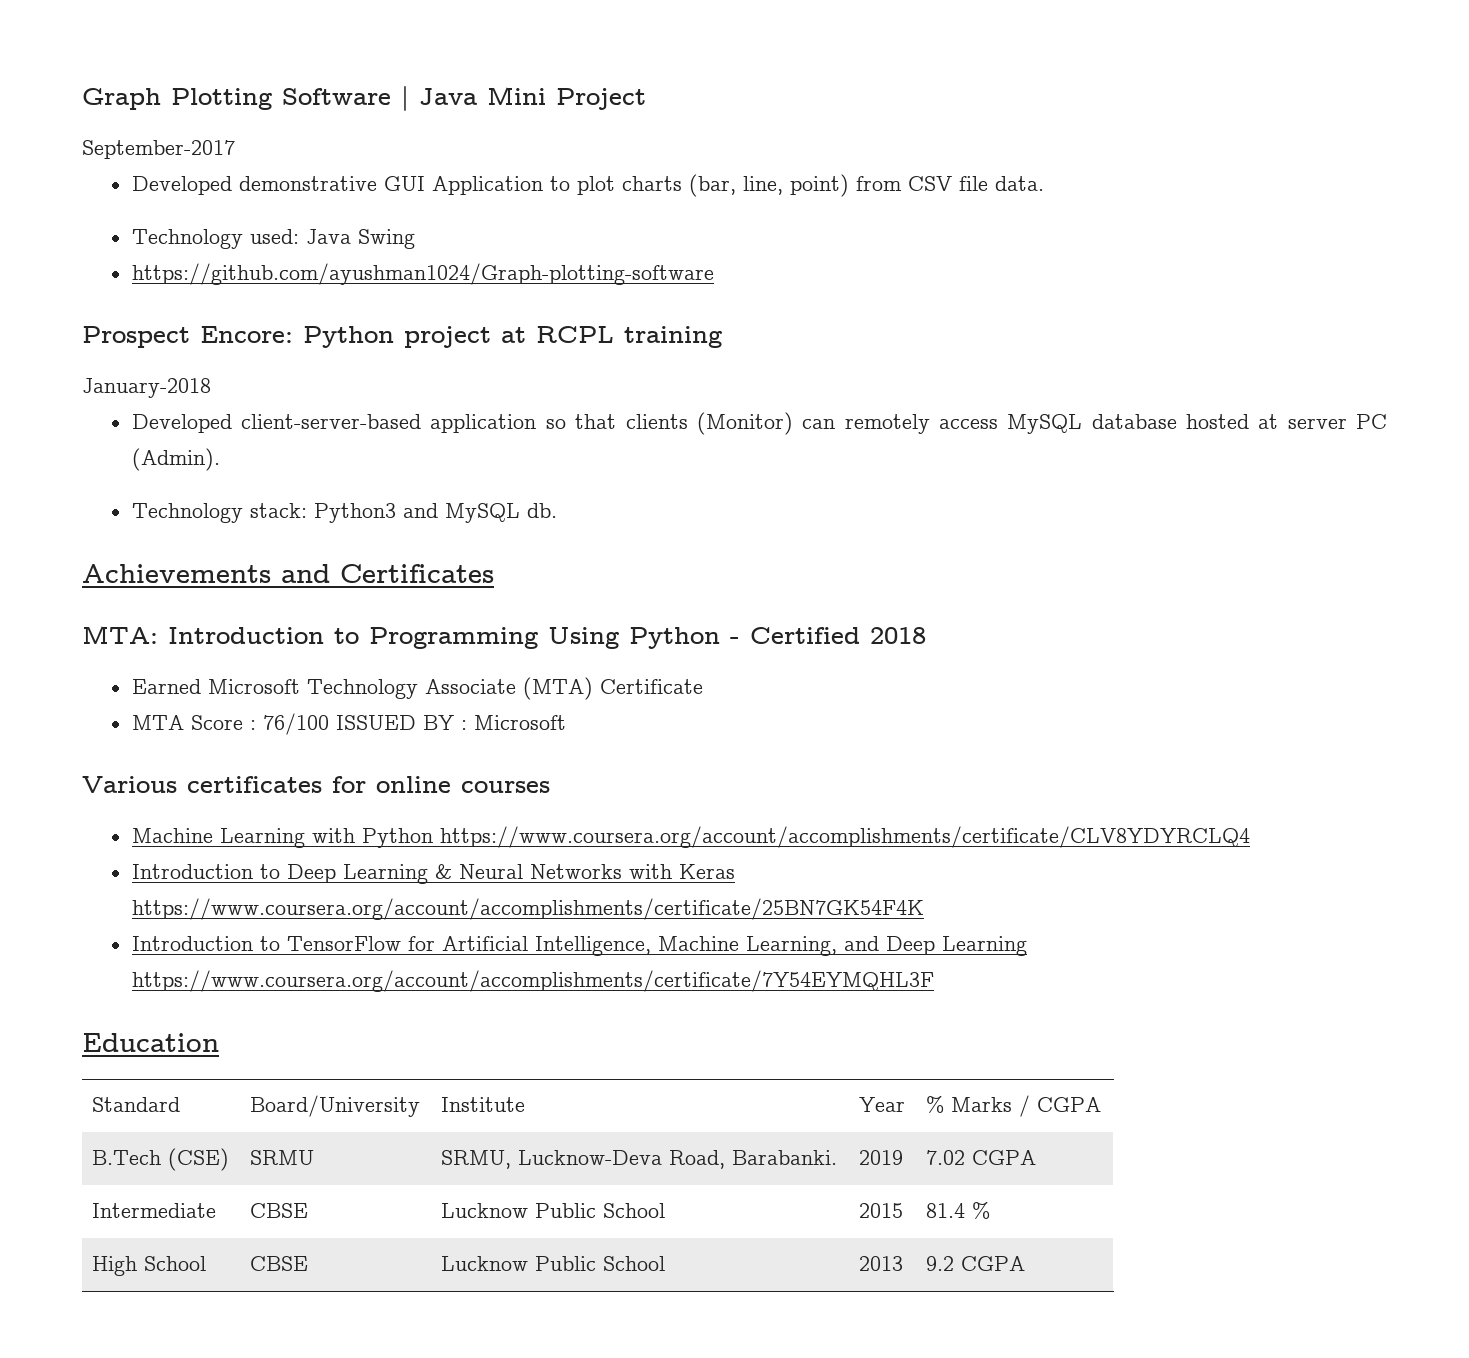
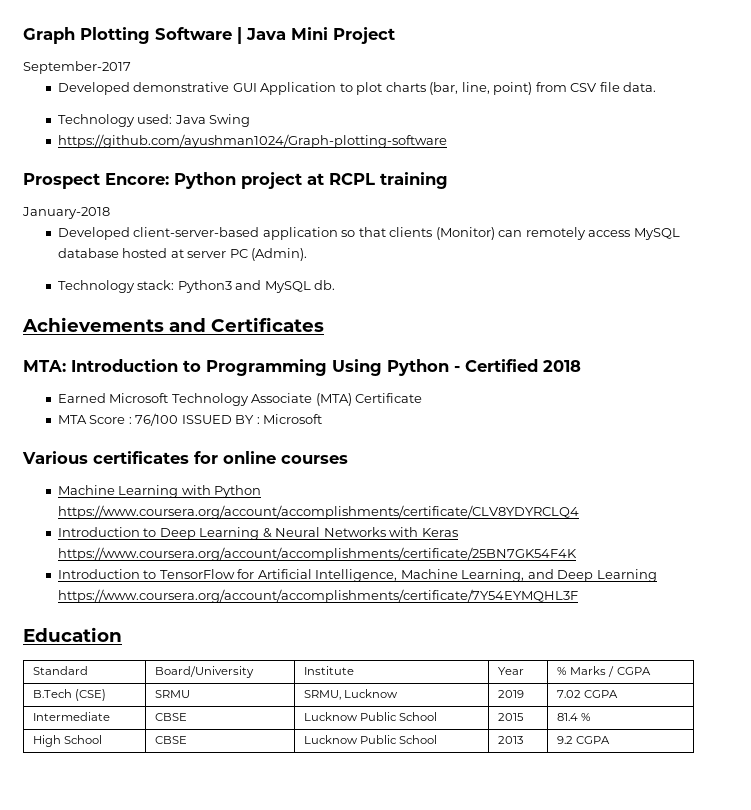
- B.Tech (CSE) | SRMU | SRMU, Lucknow-Deva Road, Barabanki. | 2019 | 7.02 CGPA
+ B.Tech (CSE) | SRMU | SRMU, Lucknow | 2019 | 7.02 CGPA

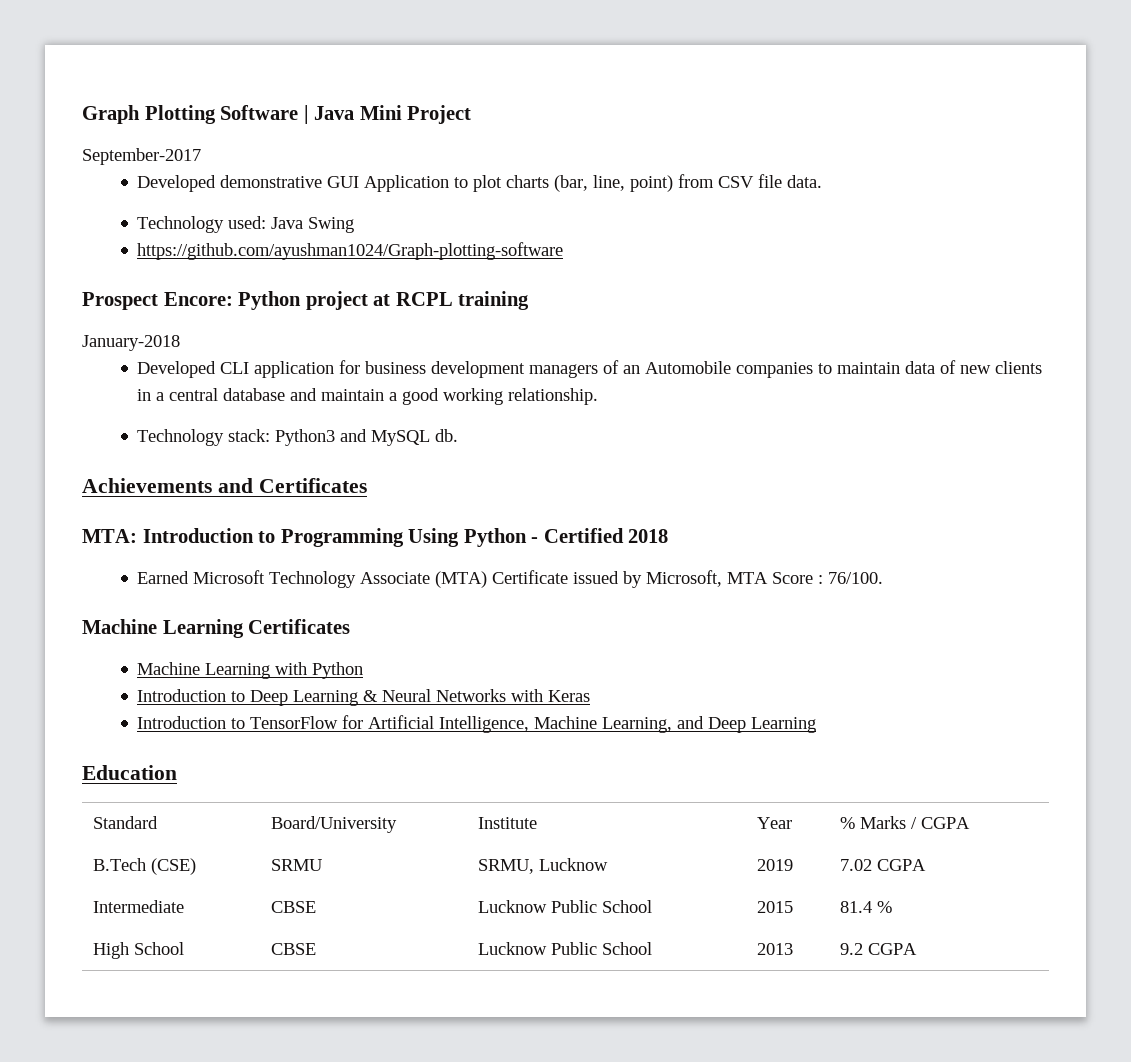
- Developed client-server-based application so that clients (Monitor) can remotely access MySQL database hosted at server PC (Admin).
+ Developed CLI application for business development managers of an Automobile companies to maintain data of new clients in a central database and maintain a good working relationship.
- Earned Microsoft Technology Associate (MTA) Certificate
- MTA Score : 76/100 ISSUED BY : Microsoft
- Various certificates for online courses
+ Earned Microsoft Technology Associate (MTA) Certificate issued by Microsoft, MTA Score : 76/100.
+ Machine Learning Certificates
- Machine Learning with Python https://www.coursera.org/account/accomplishments/certificate/CLV8YDYRCLQ4
+ Machine Learning with Python
- Introduction to Deep Learning & Neural Networks with Keras https://www.coursera.org/account/accomplishments/certificate/25BN7GK54F4K
+ Introduction to Deep Learning & Neural Networks with Keras
- Introduction to TensorFlow for Artificial Intelligence, Machine Learning, and Deep Learning https://www.coursera.org/account/accomplishments/certificate/7Y54EYMQHL3F
+ Introduction to TensorFlow for Artificial Intelligence, Machine Learning, and Deep Learning

